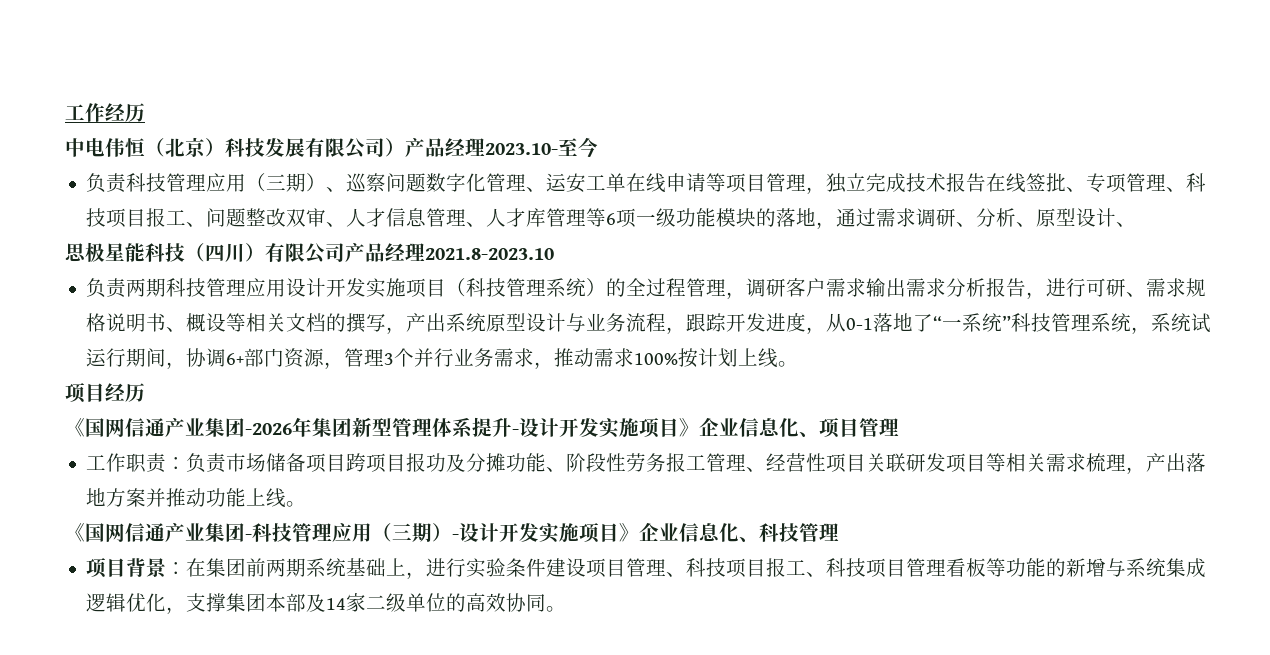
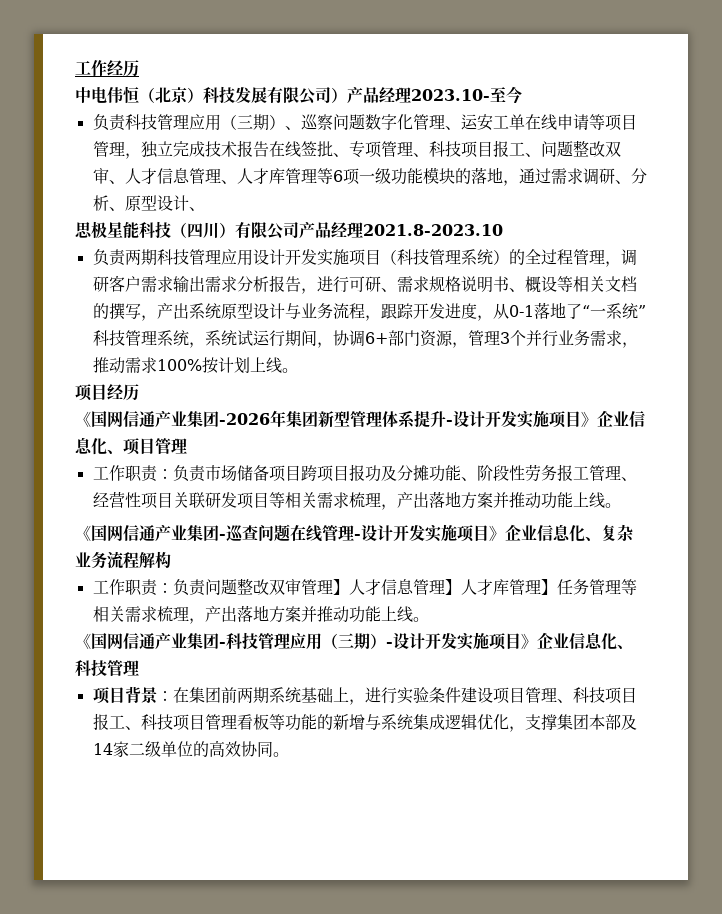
+ 《国网信通产业集团-巡查问题在线管理-设计开发实施项目》企业信息化、复杂业务流程解构
+ 工作职责：负责问题整改双审管理】人才信息管理】人才库管理】任务管理等相关需求梳理，产出落地方案并推动功能上线。

